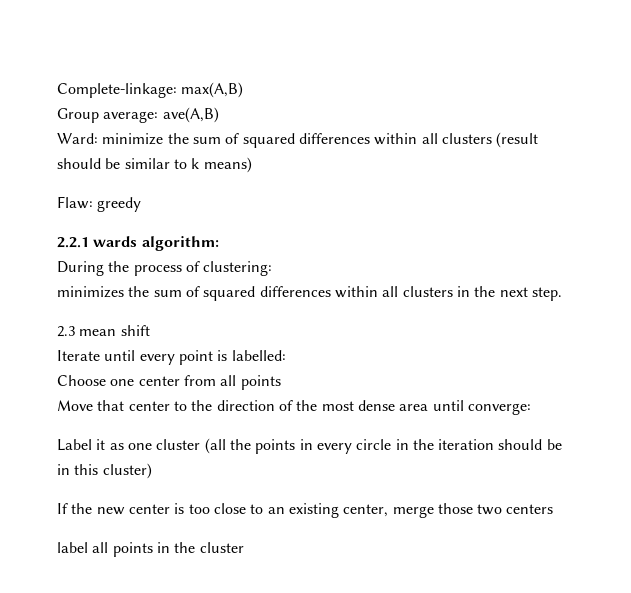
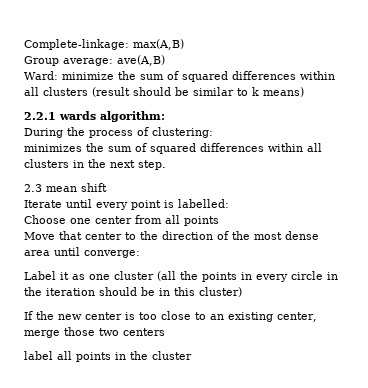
- Flaw: greedy

